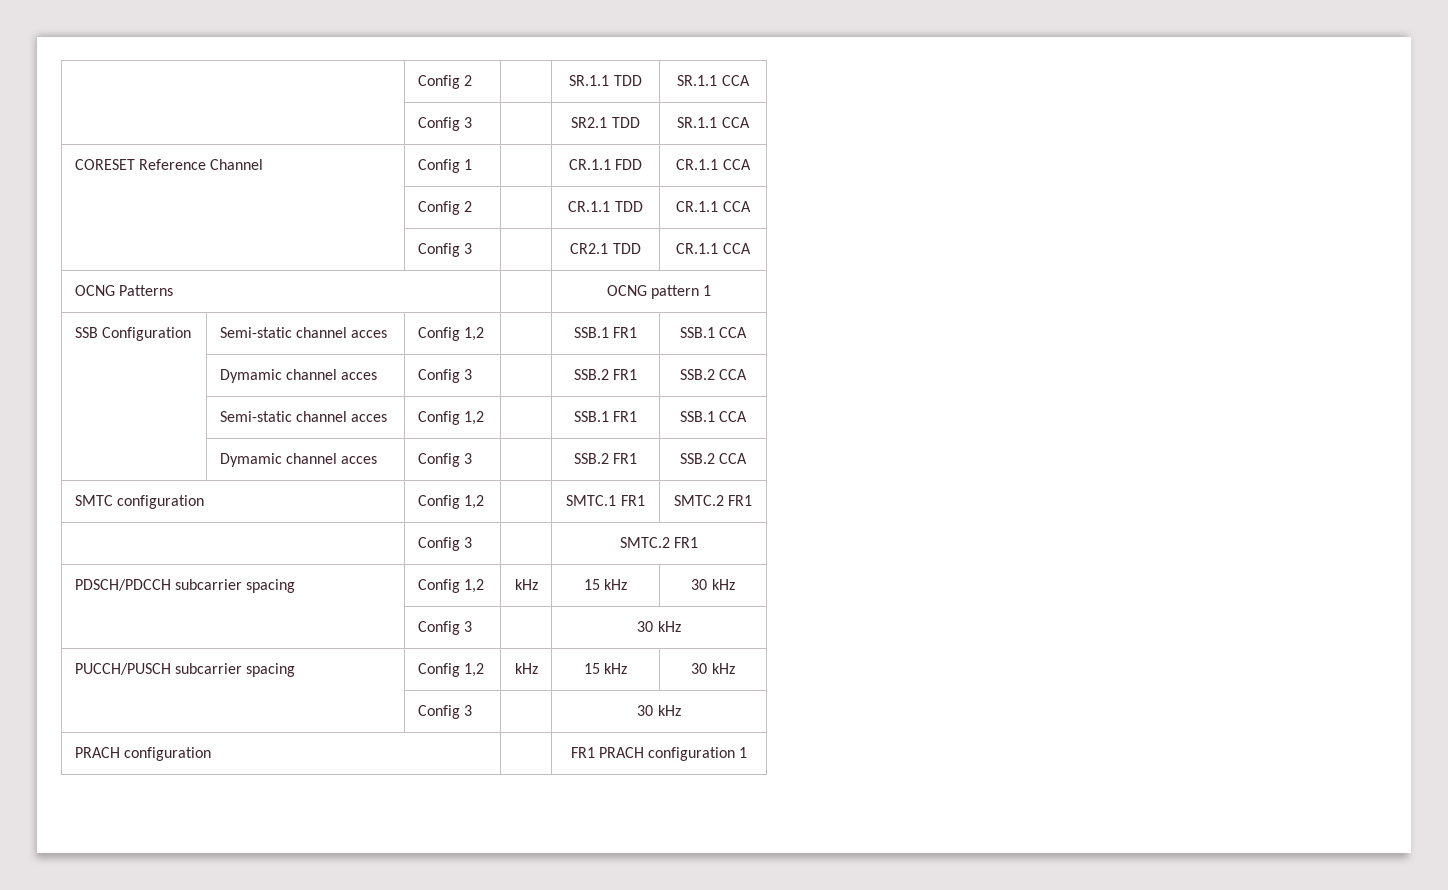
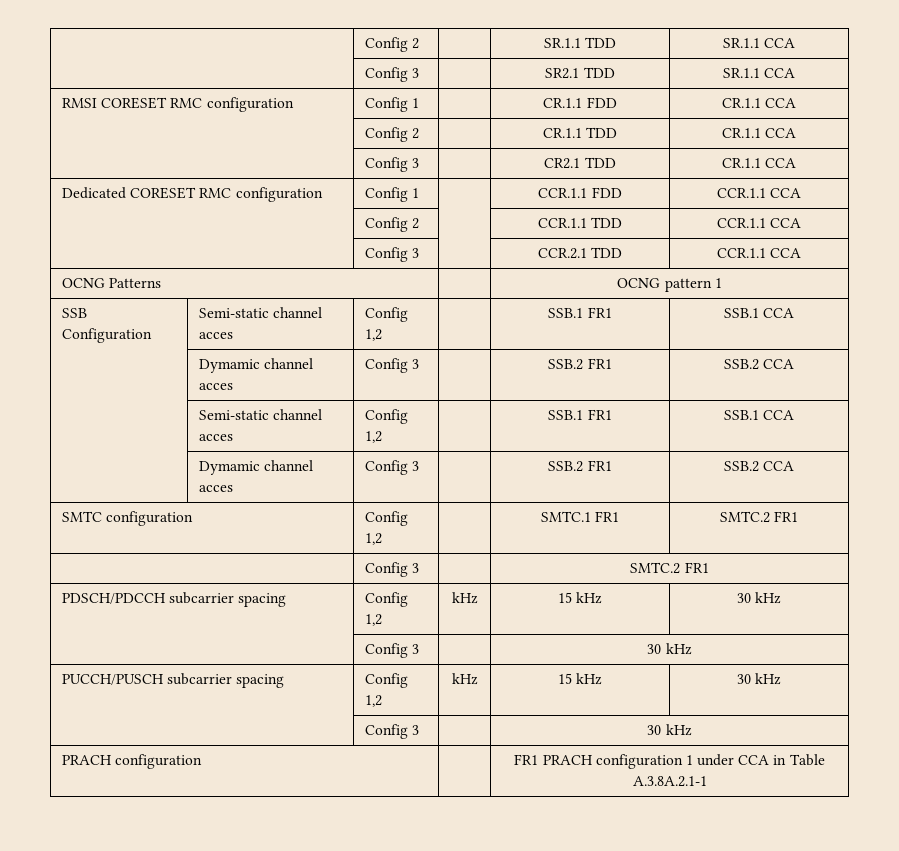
- CORESET Reference Channel | Config 1 | | CR.1.1 FDD | CR.1.1 CCA
+ RMSI CORESET RMC configuration | Config 1 | | CR.1.1 FDD | CR.1.1 CCA
+ Dedicated CORESET RMC configuration | Config 1 | | CCR.1.1 FDD | CCR.1.1 CCA
+ | Config 2 | | CCR.1.1 TDD | CCR.1.1 CCA
+ | Config 3 | | CCR.2.1 TDD | CCR.1.1 CCA
- PRACH configuration | | FR1 PRACH configuration 1
+ PRACH configuration | | FR1 PRACH configuration 1 under CCA in Table A.3.8A.2.1-1

